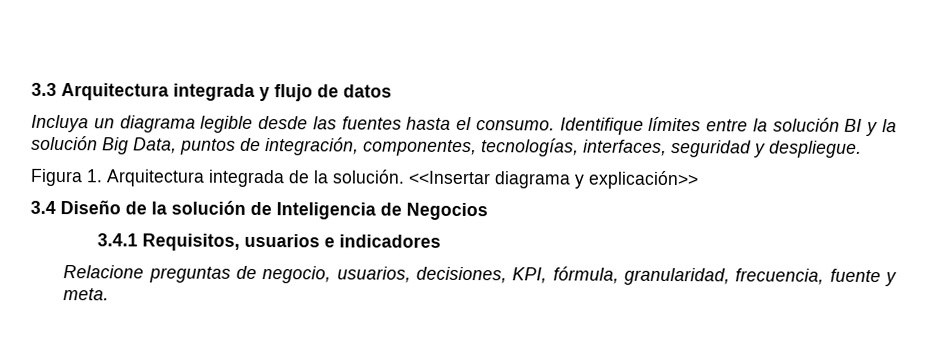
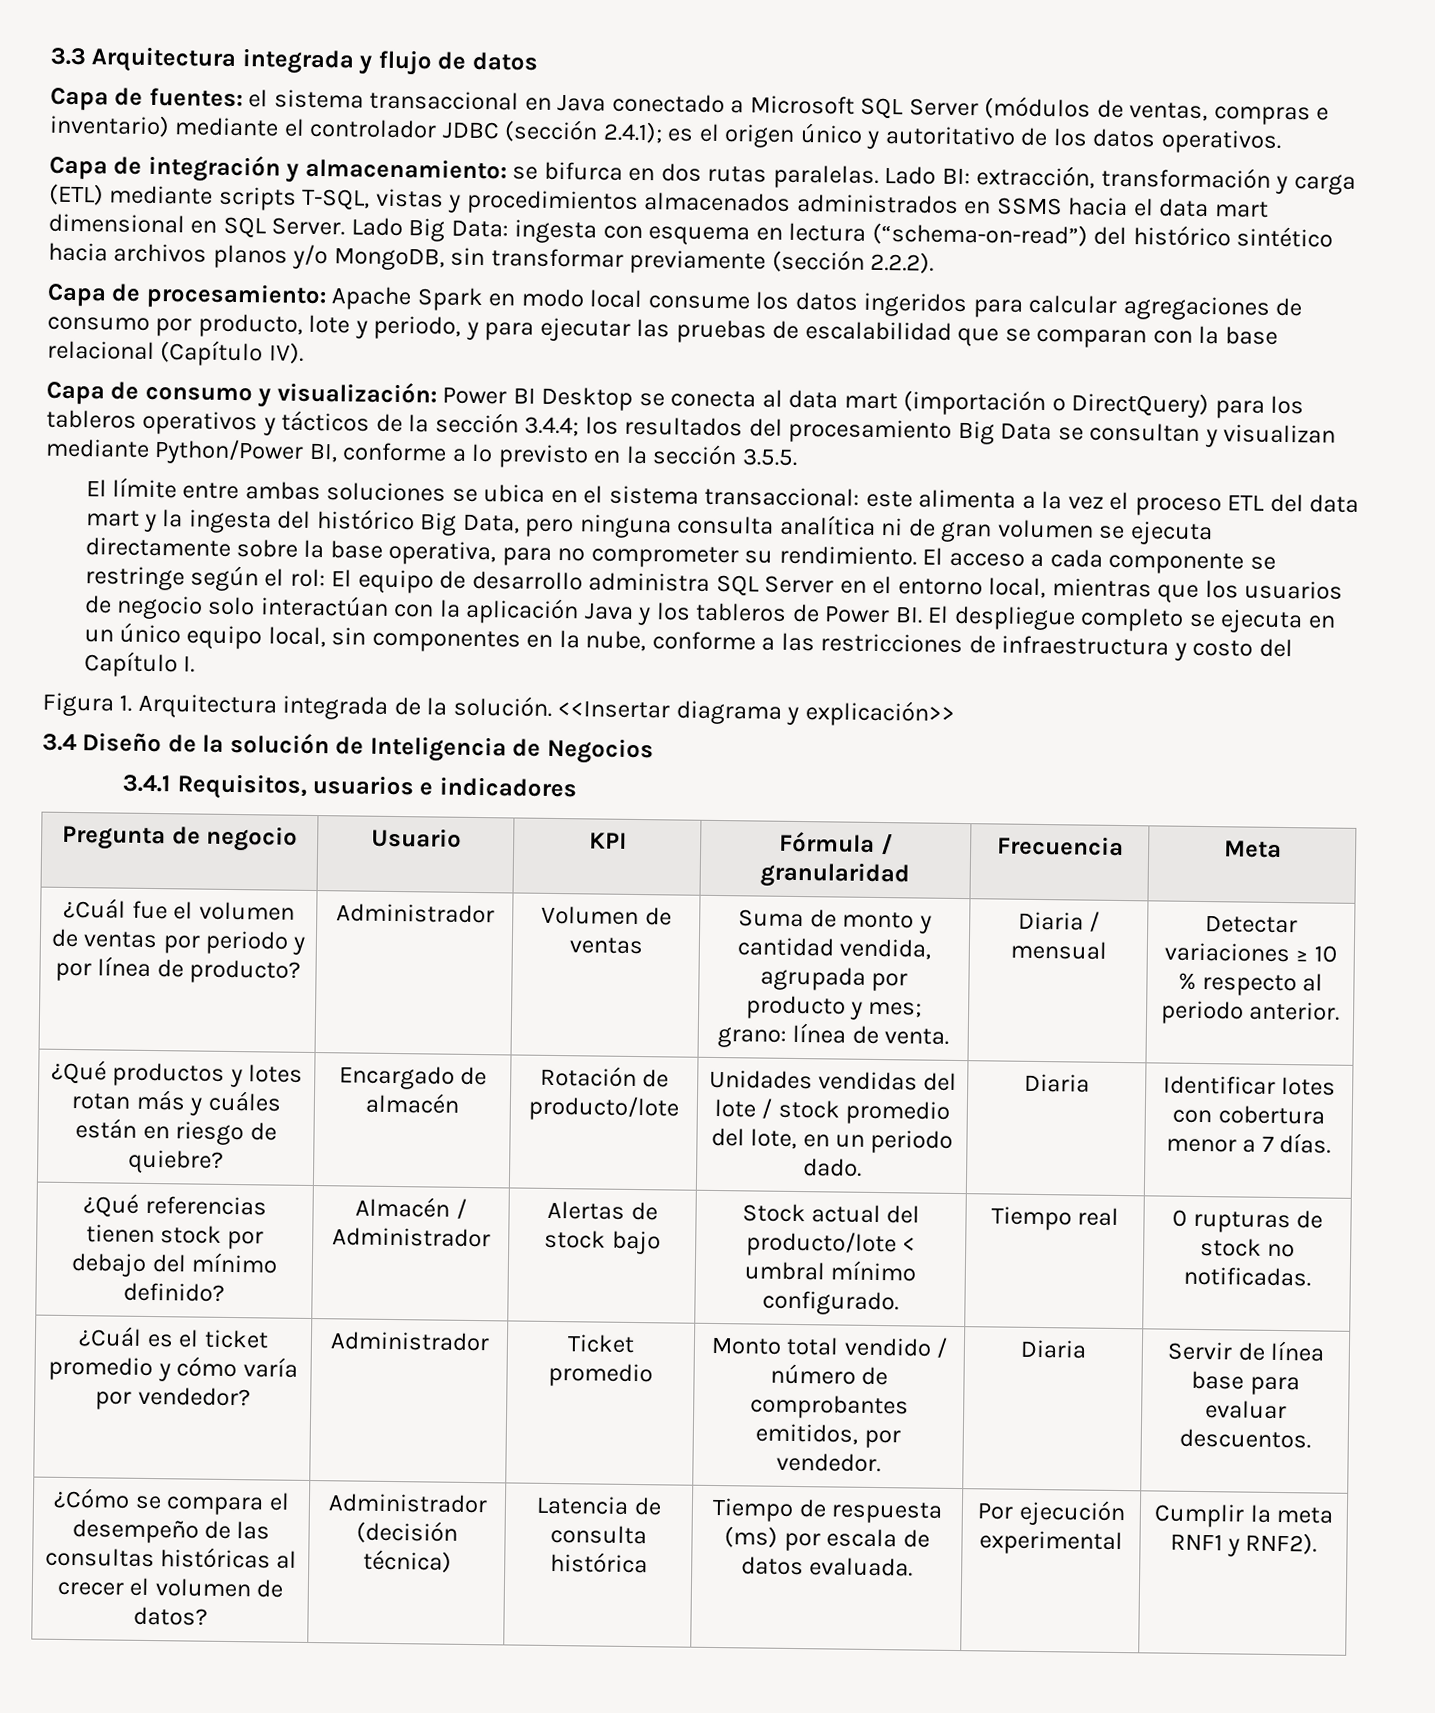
- Incluya un diagrama legible desde las fuentes hasta el consumo. Identifique límites entre la solución BI y la solución Big Data, puntos de integración, componentes, tecnologías, interfaces, seguridad y despliegue.
+ Capa de fuentes: el sistema transaccional en Java conectado a Microsoft SQL Server (módulos de ventas, compras e inventario) mediante el controlador JDBC (sección 2.4.1); es el origen único y autoritativo de los datos operativos.
+ Capa de integración y almacenamiento: se bifurca en dos rutas paralelas. Lado BI: extracción, transformación y carga (ETL) mediante scripts T-SQL, vistas y procedimientos almacenados administrados en SSMS hacia el data mart dimensional en SQL Server. Lado Big Data: ingesta con esquema en lectura (“schema-on-read”) del histórico sintético hacia archivos planos y/o MongoDB, sin transformar previamente (sección 2.2.2).
+ Capa de procesamiento: Apache Spark en modo local consume los datos ingeridos para calcular agregaciones de consumo por producto, lote y periodo, y para ejecutar las pruebas de escalabilidad que se comparan con la base relacional (Capítulo IV).
+ Capa de consumo y visualización: Power BI Desktop se conecta al data mart (importación o DirectQuery) para los tableros operativos y tácticos de la sección 3.4.4; los resultados del procesamiento Big Data se consultan y visualizan mediante Python/Power BI, conforme a lo previsto en la sección 3.5.5.
+ El límite entre ambas soluciones se ubica en el sistema transaccional: este alimenta a la vez el proceso ETL del data mart y la ingesta del histórico Big Data, pero ninguna consulta analítica ni de gran volumen se ejecuta directamente sobre la base operativa, para no comprometer su rendimiento. El acceso a cada componente se restringe según el rol: El equipo de desarrollo administra SQL Server en el entorno local, mientras que los usuarios de negocio solo interactúan con la aplicación Java y los tableros de Power BI. El despliegue completo se ejecuta en un único equipo local, sin componentes en la nube, conforme a las restricciones de infraestructura y costo del Capítulo I.
- Relacione preguntas de negocio, usuarios, decisiones, KPI, fórmula, granularidad, frecuencia, fuente y meta.
+ Pregunta de negocio | Usuario | KPI | Fórmula / granularidad | Frecuencia | Meta
+ ¿Cuál fue el volumen de ventas por periodo y por línea de producto? | Administrador | Volumen de ventas | Suma de monto y cantidad vendida, agrupada por producto y mes; grano: línea de venta. | Diaria / mensual | Detectar variaciones ≥ 10 % respecto al periodo anterior.
+ ¿Qué productos y lotes rotan más y cuáles están en riesgo de quiebre? | Encargado de almacén | Rotación de producto/lote | Unidades vendidas del lote / stock promedio del lote, en un periodo dado. | Diaria | Identificar lotes con cobertura menor a 7 días.
+ ¿Qué referencias tienen stock por debajo del mínimo definido? | Almacén / Administrador | Alertas de stock bajo | Stock actual del producto/lote < umbral mínimo configurado. | Tiempo real | 0 rupturas de stock no notificadas.
+ ¿Cuál es el ticket promedio y cómo varía por vendedor? | Administrador | Ticket promedio | Monto total vendido / número de comprobantes emitidos, por vendedor. | Diaria | Servir de línea base para evaluar descuentos.
+ ¿Cómo se compara el desempeño de las consultas históricas al crecer el volumen de datos? | Administrador (decisión técnica) | Latencia de consulta histórica | Tiempo de respuesta (ms) por escala de datos evaluada. | Por ejecución experimental | Cumplir la meta RNF1 y RNF2).

